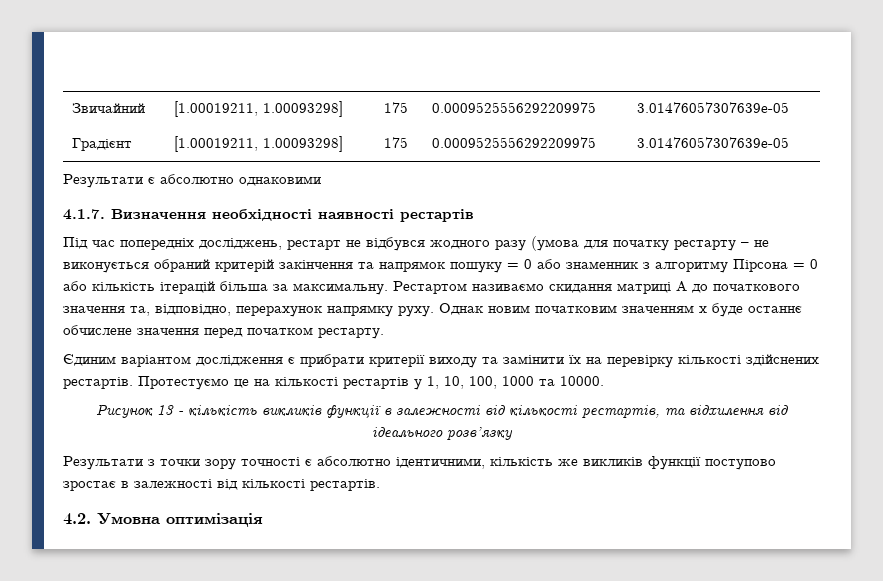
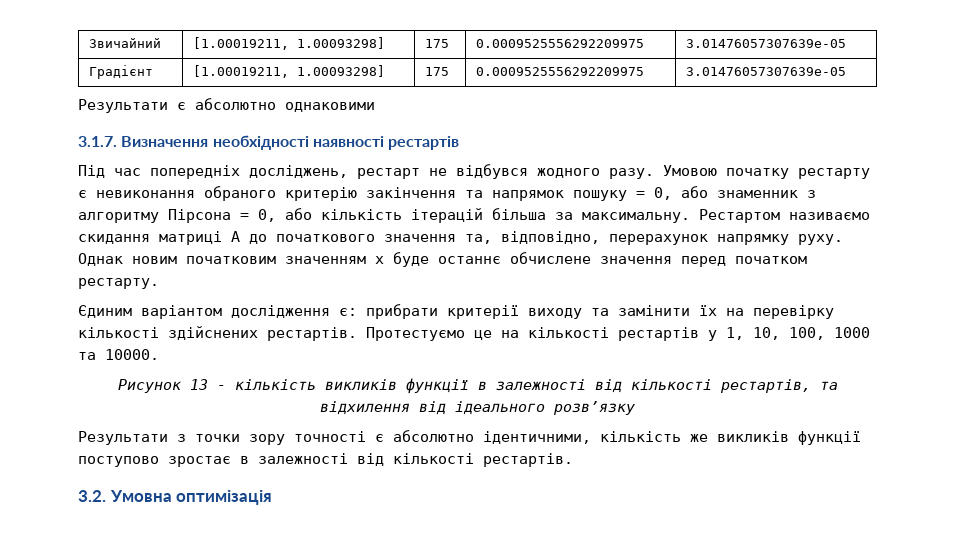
- 4.1.7. Визначення необхідності наявності рестартів
+ 3.1.7. Визначення необхідності наявності рестартів
- Під час попередніх досліджень, рестарт не відбувся жодного разу (умова для початку рестарту – не виконується обраний критерій закінчення та напрямок пошуку = 0 або знаменник з алгоритму Пірсона = 0 або кількість ітерацій більша за максимальну.
+ Під час попередніх досліджень, рестарт не відбувся жодного разу. Умовою початку рестарту є невиконання обраного критерію закінчення та напрямок пошуку = 0, або знаменник з алгоритму Пірсона = 0, або кількість ітерацій більша за максимальну.
- Єдиним варіантом дослідження є прибрати критерії виходу та замінити їх на перевірку кількості здійснених рестартів.
+ Єдиним варіантом дослідження є: прибрати критерії виходу та замінити їх на перевірку кількості здійснених рестартів.
- 4.2. Умовна оптимізація
+ 3.2. Умовна оптимізація

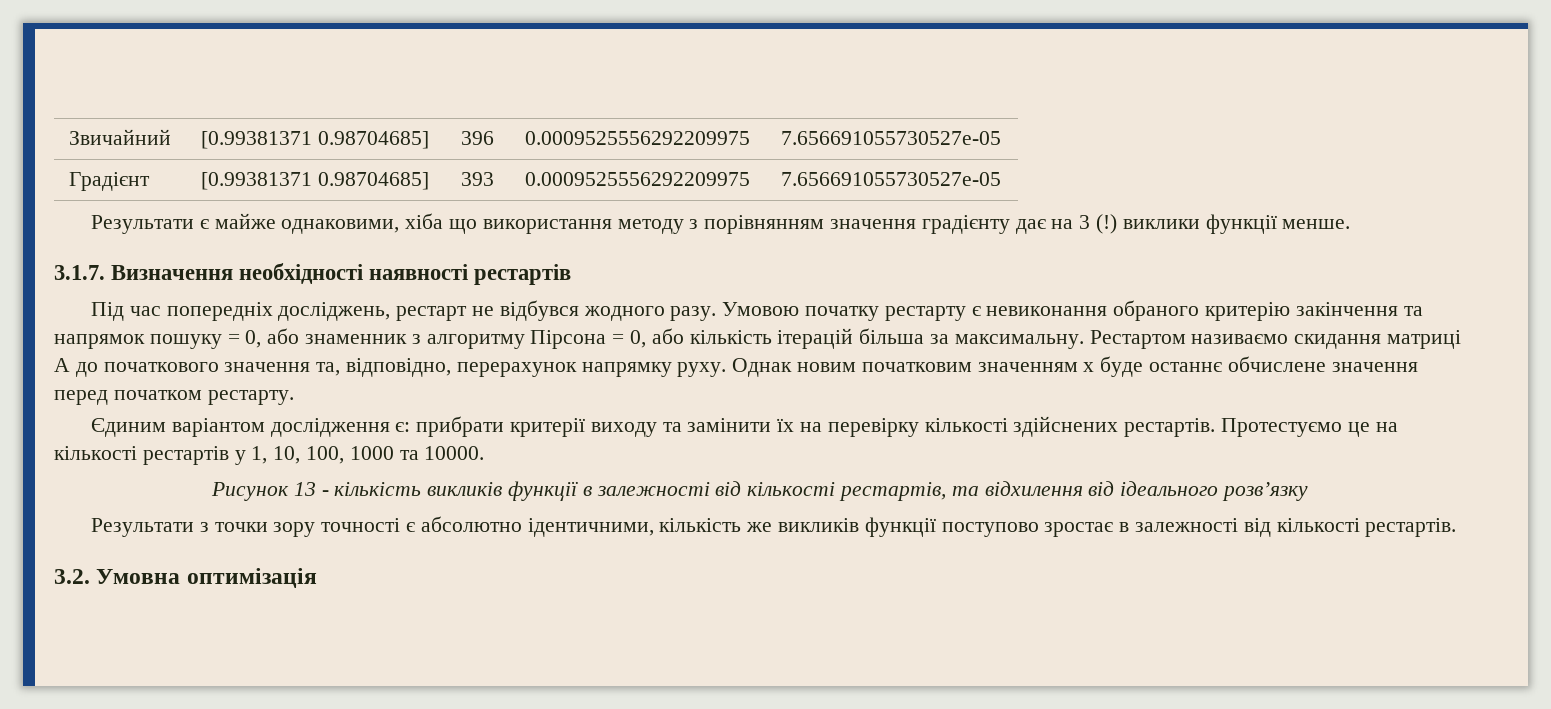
- Звичайний | [1.00019211, 1.00093298] | 175 | 0.0009525556292209975 | 3.01476057307639e-05
+ Звичайний | [0.99381371 0.98704685] | 396 | 0.0009525556292209975 | 7.656691055730527e-05
- Градієнт | [1.00019211, 1.00093298] | 175 | 0.0009525556292209975 | 3.01476057307639e-05
+ Градієнт | [0.99381371 0.98704685] | 393 | 0.0009525556292209975 | 7.656691055730527e-05
- Результати є абсолютно однаковими
+ Результати є майже однаковими, хіба що використання методу з порівнянням значення градієнту дає на 3 (!) виклики функції менше.

